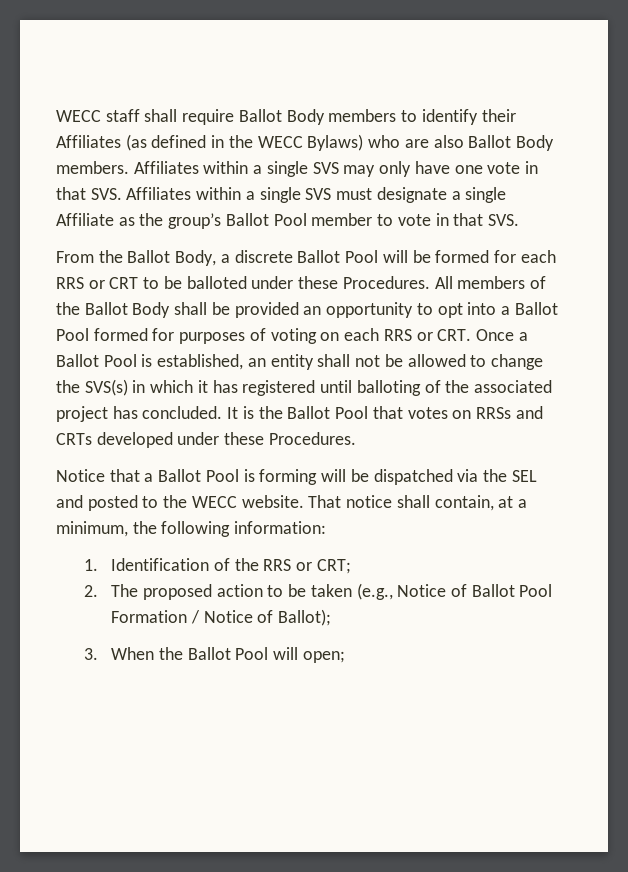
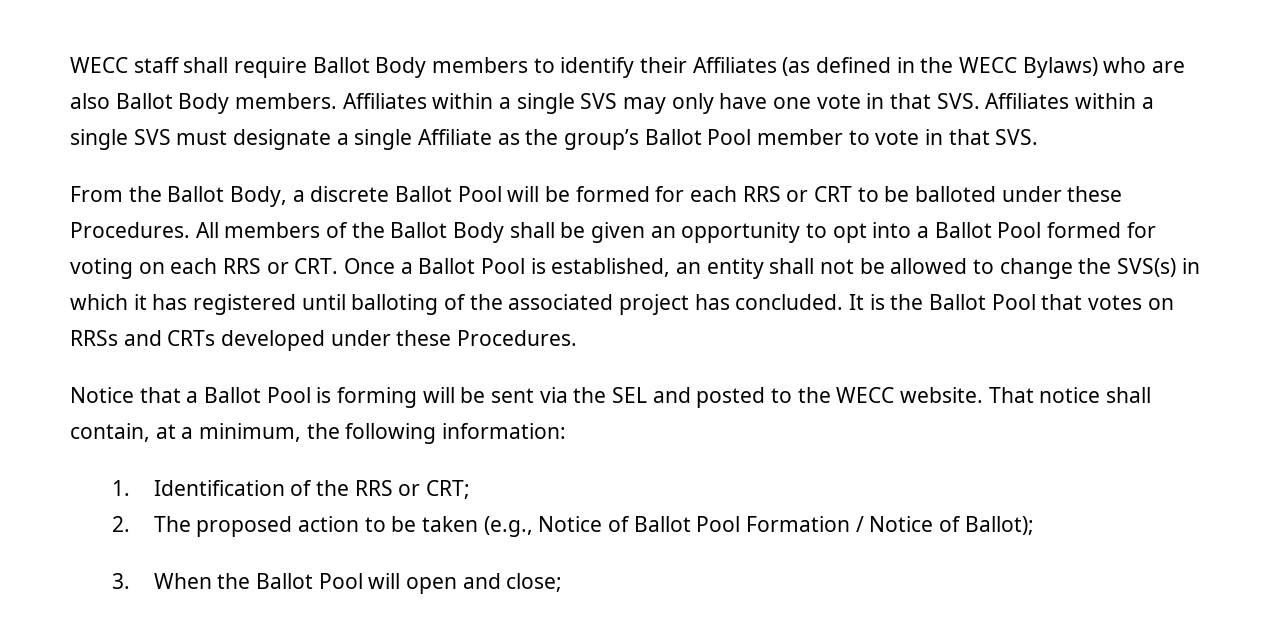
- All members of the Ballot Body shall be provided an opportunity to opt into a Ballot Pool formed for purposes of voting on each RRS or CRT. Once a Ballot Pool is established, an entity shall not be allowed to change the SVS(s) in which it has registered until balloting of the associated project has concluded.
+ All members of the Ballot Body shall be given an opportunity to opt into a Ballot Pool formed for voting on each RRS or CRT. Once a Ballot Pool is established, an entity shall not be allowed to change the SVS(s) in which it has registered until balloting of the associated project has concluded.
- Notice that a Ballot Pool is forming will be dispatched via the SEL and posted to the WECC website.
+ Notice that a Ballot Pool is forming will be sent via the SEL and posted to the WECC website.
- 3. When the Ballot Pool will open;
+ 3. When the Ballot Pool will open and close;

